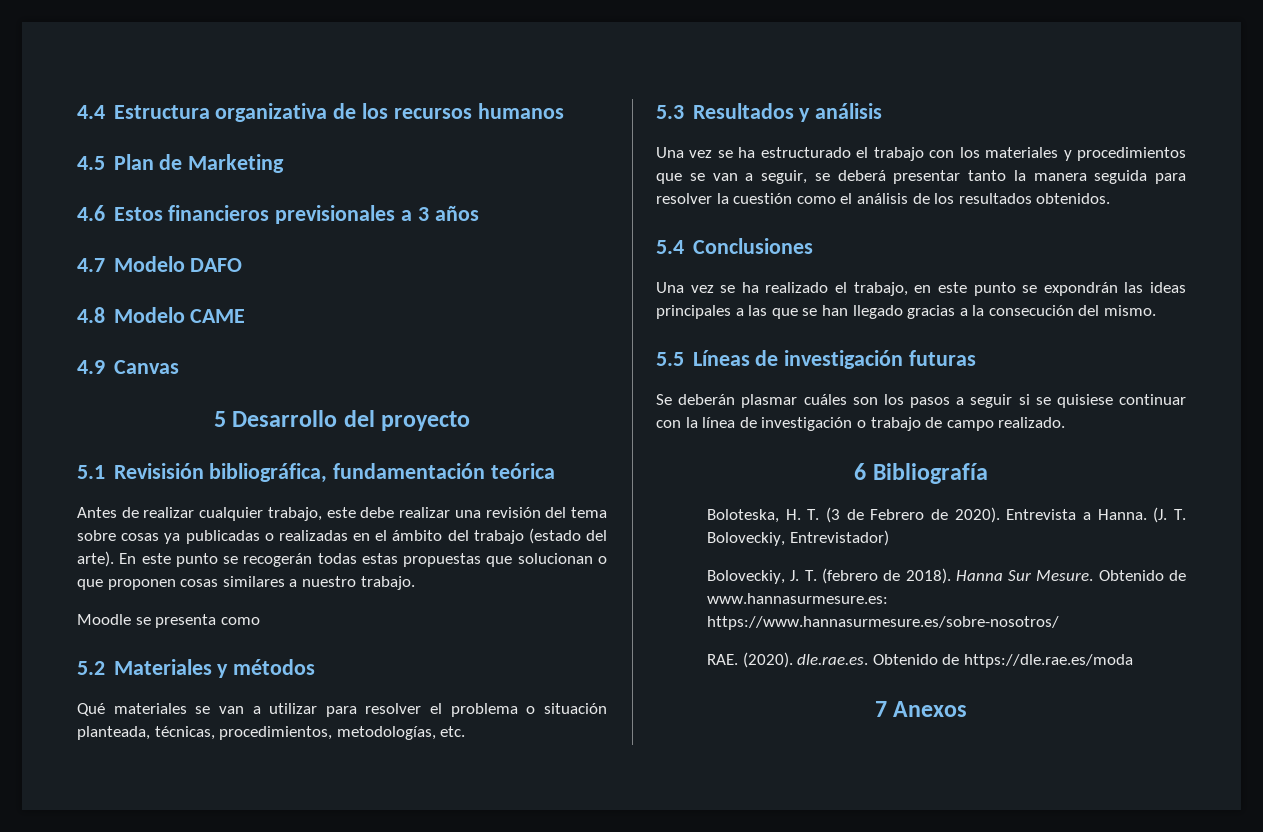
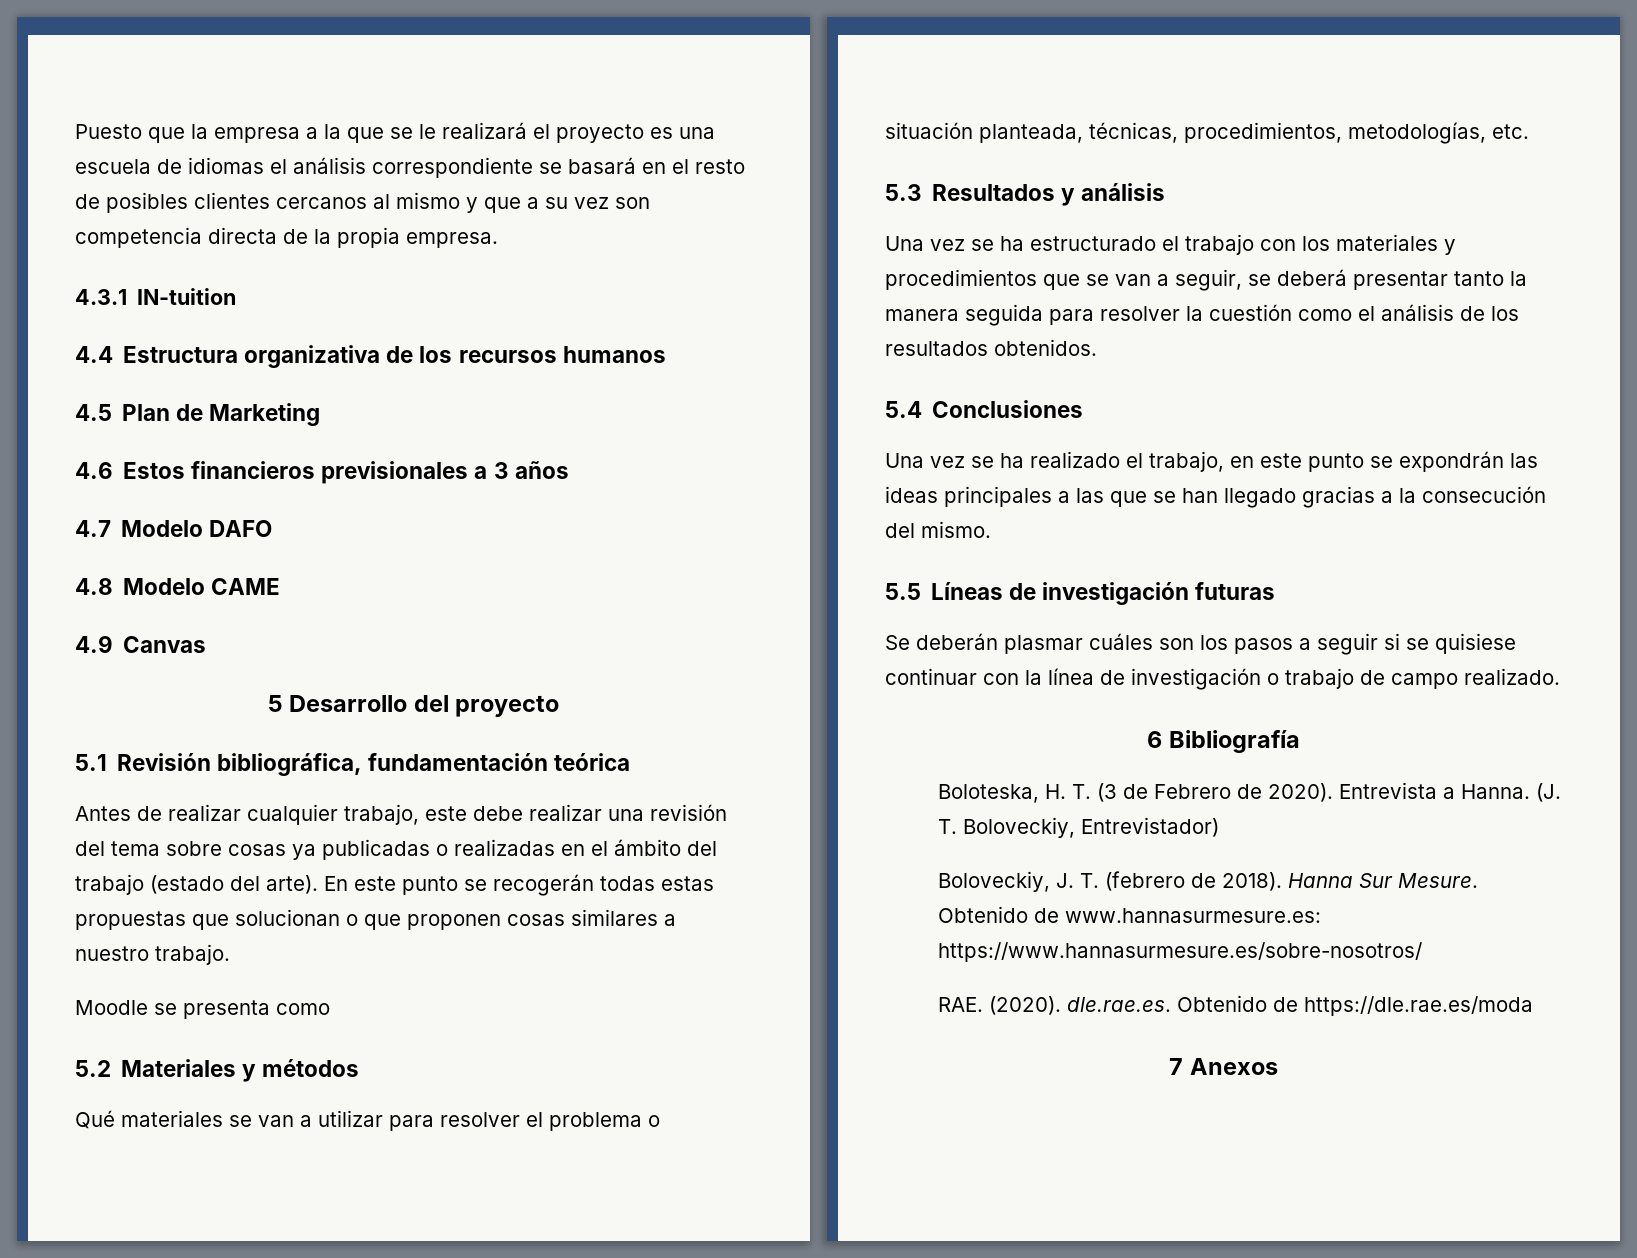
+ Puesto que la empresa a la que se le realizará el proyecto es una escuela de idiomas el análisis correspondiente se basará en el resto de posibles clientes cercanos al mismo y que a su vez son competencia directa de la propia empresa.
+ 4.3.1 IN-tuition
- 5.1 Revisisión bibliográfica, fundamentación teórica
+ 5.1 Revisión bibliográfica, fundamentación teórica

